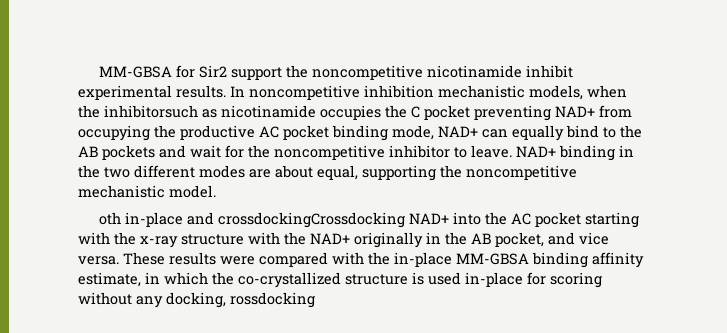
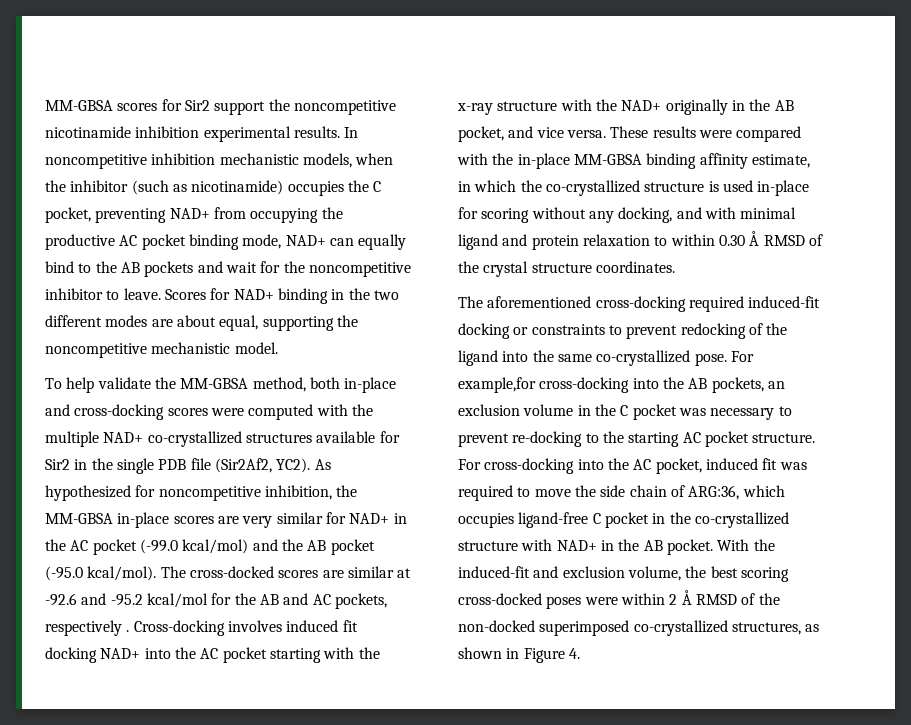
- MM-GBSA for Sir2 support the noncompetitive nicotinamide inhibit experimental results.
+ MM-GBSA scores for Sir2 support the noncompetitive nicotinamide inhibition experimental results.
- In noncompetitive inhibition mechanistic models, when the inhibitorsuch as nicotinamide occupies the C pocket preventing NAD+ from occupying the productive AC pocket binding mode, NAD+ can equally bind to the AB pockets and wait for the noncompetitive inhibitor to leave.
+ In noncompetitive inhibition mechanistic models, when the inhibitor (such as nicotinamide) occupies the C pocket, preventing NAD+ from occupying the productive AC pocket binding mode, NAD+ can equally bind to the AB pockets and wait for the noncompetitive inhibitor to leave.
- NAD+ binding in the two different modes are about equal, supporting the noncompetitive mechanistic model.
+ Scores for NAD+ binding in the two different modes are about equal, supporting the noncompetitive mechanistic model.
- oth in-place and crossdockingCrossdocking NAD+ into the AC pocket starting with the x-ray structure with the NAD+ originally in the AB pocket, and vice versa.
+ To help validate the MM-GBSA method, both in-place and cross-docking scores were computed with the multiple NAD+ co-crystallized structures available for Sir2 in the single PDB file (Sir2Af2, YC2). As hypothesized for noncompetitive inhibition, the MM-GBSA in-place scores are very similar for NAD+ in the AC pocket (-99.0 kcal/mol) and the AB pocket (-95.0 kcal/mol). The cross-docked scores are similar at -92.6 and -95.2 kcal/mol for the AB and AC pockets, respectively . Cross-docking involves induced fit docking NAD+ into the AC pocket starting with the x-ray structure with the NAD+ originally in the AB pocket, and vice versa.
- These results were compared with the in-place MM-GBSA binding affinity estimate, in which the co-crystallized structure is used in-place for scoring without any docking, rossdocking
+ These results were compared with the in-place MM-GBSA binding affinity estimate, in which the co-crystallized structure is used in-place for scoring without any docking, and with minimal ligand and protein relaxation to within 0.30 Å RMSD of the crystal structure coordinates.
+ The aforementioned cross-docking required induced-fit docking or constraints to prevent redocking of the ligand into the same co-crystallized pose. For example,for cross-docking into the AB pockets, an exclusion volume in the C pocket was necessary to prevent re-docking to the starting AC pocket structure. For cross-docking into the AC pocket, induced fit was required to move the side chain of ARG:36, which occupies ligand-free C pocket in the co-crystallized structure with NAD+ in the AB pocket. With the induced-fit and exclusion volume, the best scoring cross-docked poses were within 2 Å RMSD of the non-docked superimposed co-crystallized structures, as shown in Figure 4.

